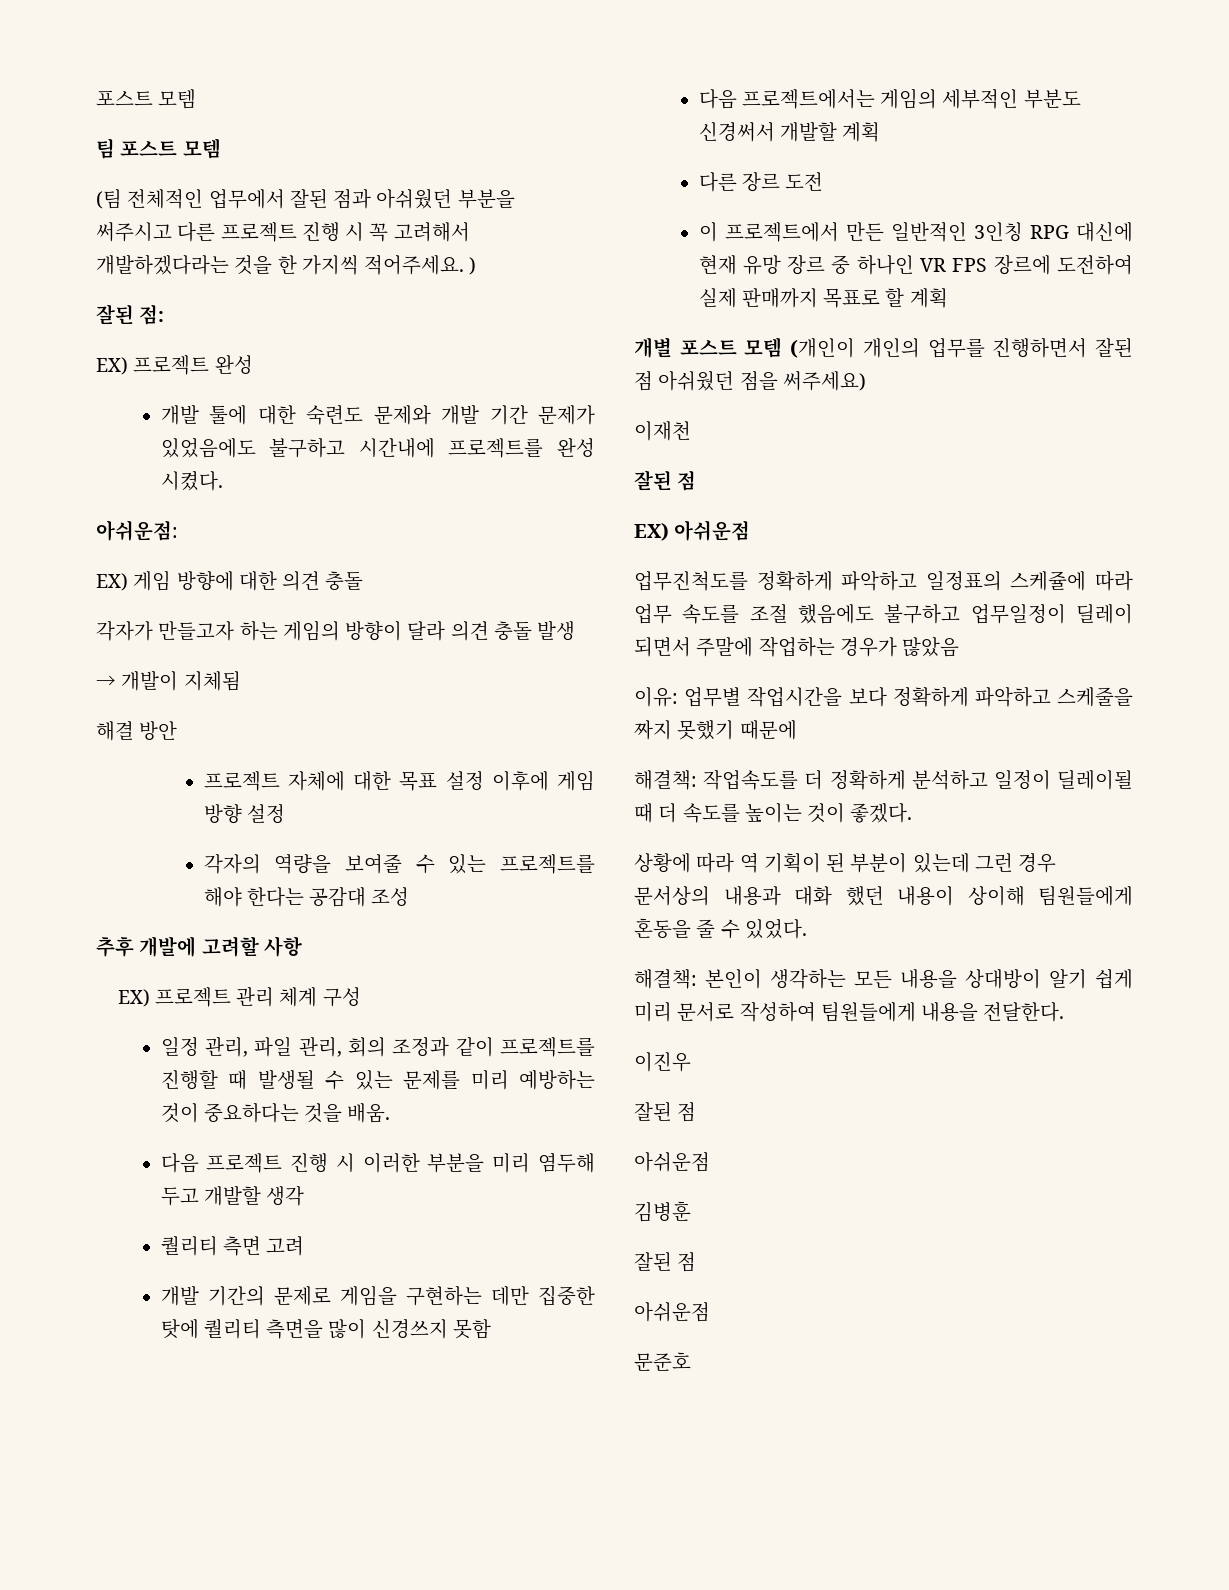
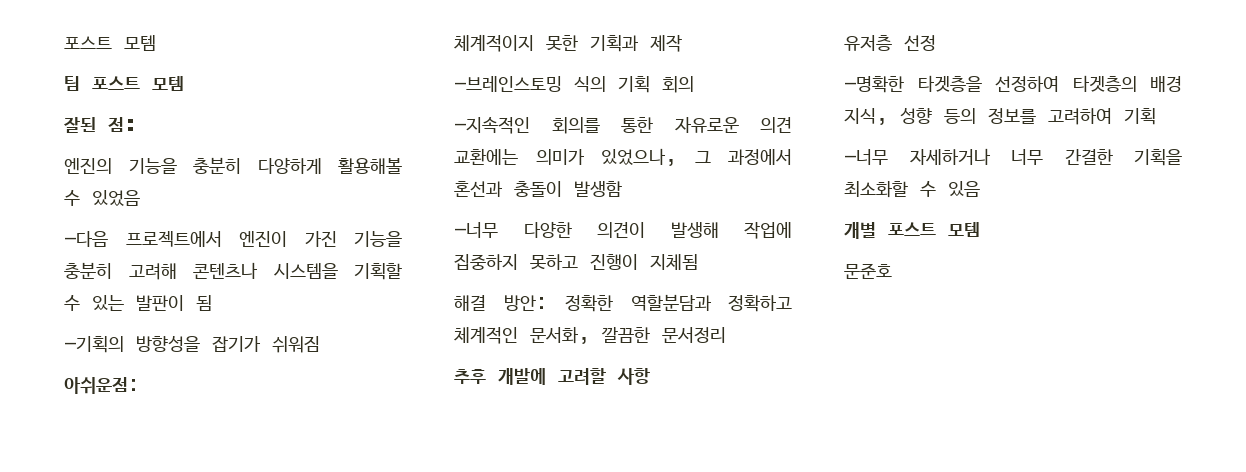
- (팀 전체적인 업무에서 잘된 점과 아쉬웠던 부분을 써주시고 다른 프로젝트 진행 시 꼭 고려해서 개발하겠다라는 것을 한 가지씩 적어주세요. )
  잘된 점:
- EX) 프로젝트 완성
- 개발 툴에 대한 숙련도 문제와 개발 기간 문제가 있었음에도 불구하고 시간내에 프로젝트를 완성 시켰다.
+ 엔진의 기능을 충분히 다양하게 활용해볼 수 있었음
+ -다음 프로젝트에서 엔진이 가진 기능을 충분히 고려해 콘텐츠나 시스템을 기획할 수 있는 발판이 됨
+ -기획의 방향성을 잡기가 쉬워짐
  아쉬운점:
- EX) 게임 방향에 대한 의견 충돌
- 각자가 만들고자 하는 게임의 방향이 달라 의견 충돌 발생
- → 개발이 지체됨
- 해결 방안
- 프로젝트 자체에 대한 목표 설정 이후에 게임 방향 설정
- 각자의 역량을 보여줄 수 있는 프로젝트를 해야 한다는 공감대 조성
+ 체계적이지 못한 기획과 제작
+ -브레인스토밍 식의 기획 회의
+ -지속적인 회의를 통한 자유로운 의견 교환에는 의미가 있었으나, 그 과정에서 혼선과 충돌이 발생함
+ -너무 다양한 의견이 발생해 작업에 집중하지 못하고 진행이 지체됨
+ 해결 방안: 정확한 역할분담과 정확하고 체계적인 문서화, 깔끔한 문서정리
  추후 개발에 고려할 사항
- EX) 프로젝트 관리 체계 구성
- 일정 관리, 파일 관리, 회의 조정과 같이 프로젝트를 진행할 때 발생될 수 있는 문제를 미리 예방하는 것이 중요하다는 것을 배움.
- 다음 프로젝트 진행 시 이러한 부분을 미리 염두해 두고 개발할 생각
- 퀄리티 측면 고려
- 개발 기간의 문제로 게임을 구현하는 데만 집중한 탓에 퀄리티 측면을 많이 신경쓰지 못함
- 다음 프로젝트에서는 게임의 세부적인 부분도 신경써서 개발할 계획
- 다른 장르 도전
- 이 프로젝트에서 만든 일반적인 3인칭 RPG 대신에 현재 유망 장르 중 하나인 VR FPS 장르에 도전하여 실제 판매까지 목표로 할 계획
- 개별 포스트 모템 (개인이 개인의 업무를 진행하면서 잘된 점 아쉬웠던 점을 써주세요)
- 이재천
- 잘된 점
- EX) 아쉬운점
- 업무진척도를 정확하게 파악하고 일정표의 스케쥴에 따라 업무 속도를 조절 했음에도 불구하고 업무일정이 딜레이 되면서 주말에 작업하는 경우가 많았음
- 이유: 업무별 작업시간을 보다 정확하게 파악하고 스케줄을 짜지 못했기 때문에
- 해결책: 작업속도를 더 정확하게 분석하고 일정이 딜레이될 때 더 속도를 높이는 것이 좋겠다.
- 상황에 따라 역 기획이 된 부분이 있는데 그런 경우 문서상의 내용과 대화 했던 내용이 상이해 팀원들에게 혼동을 줄 수 있었다.
- 해결책: 본인이 생각하는 모든 내용을 상대방이 알기 쉽게 미리 문서로 작성하여 팀원들에게 내용을 전달한다.
- 이진우
- 잘된 점
- 아쉬운점
- 김병훈
- 잘된 점
- 아쉬운점
+ 유저층 선정
+ -명확한 타겟층을 선정하여 타겟층의 배경 지식, 성향 등의 정보를 고려하여 기획
+ -너무 자세하거나 너무 간결한 기획을 최소화할 수 있음
+ 개별 포스트 모템

